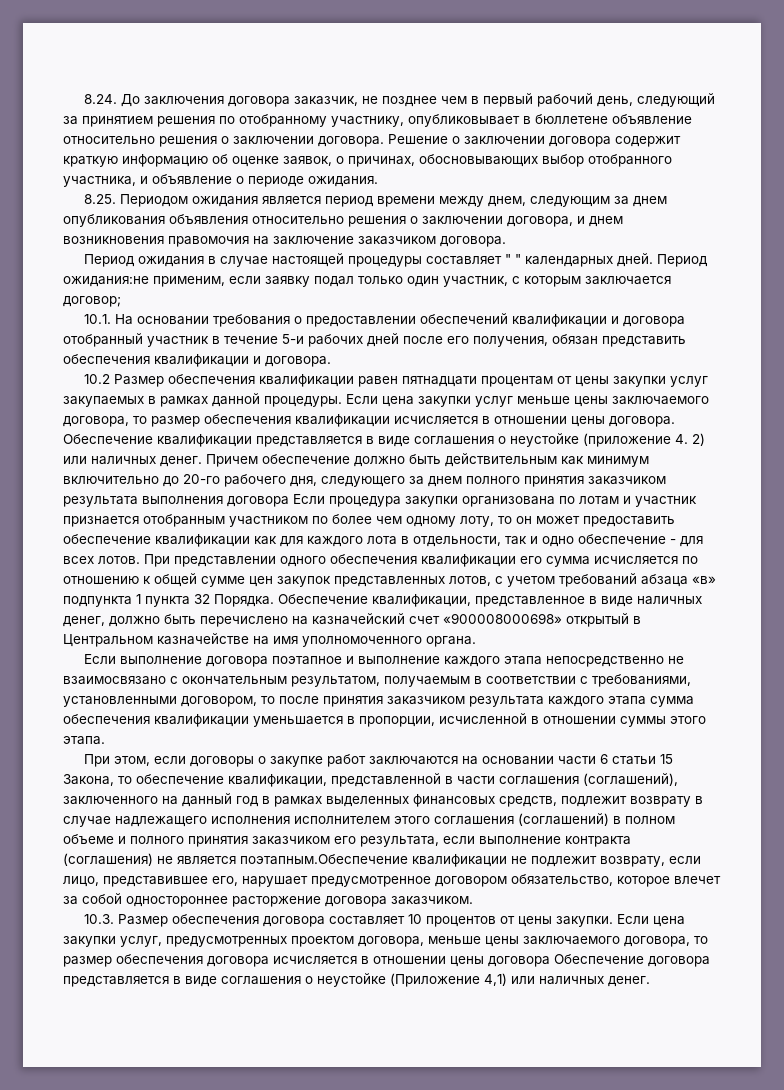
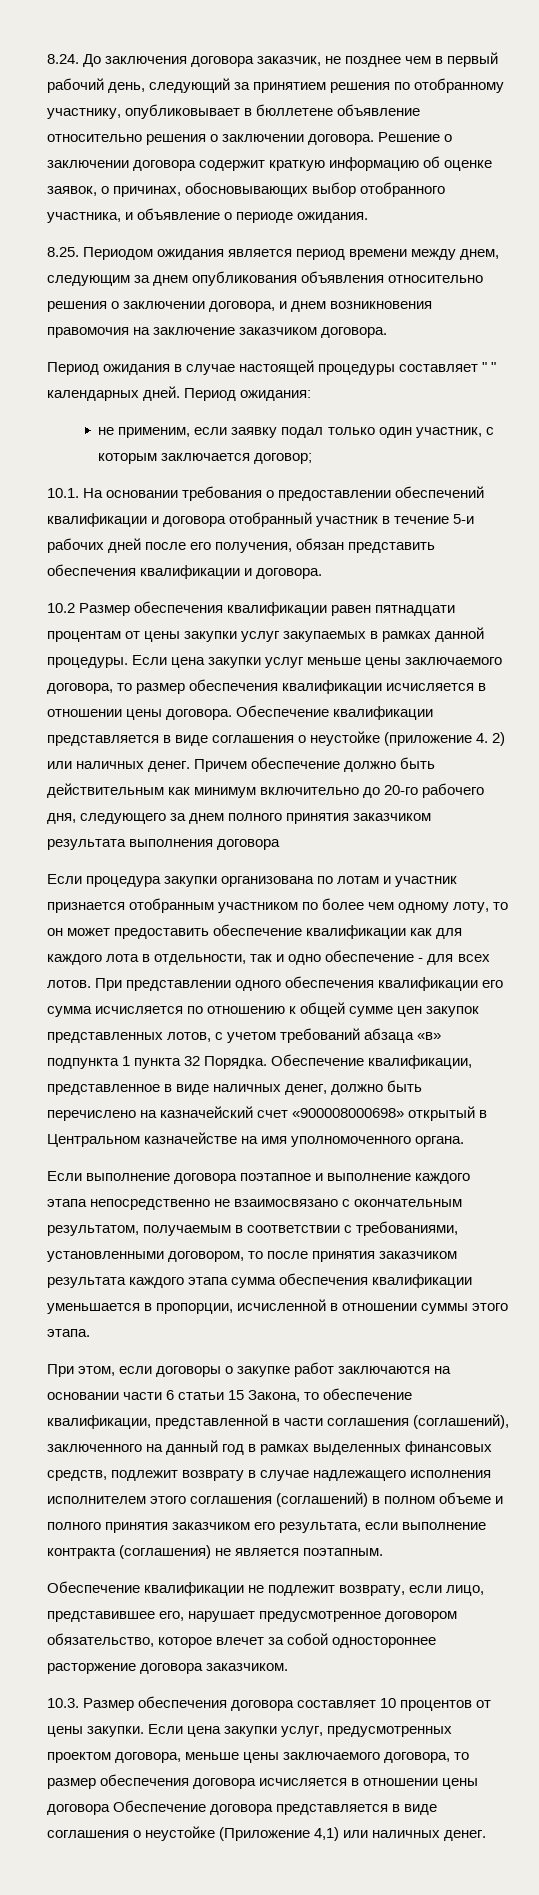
- Период ожидания:не применим, если заявку подал только один участник, с которым заключается договор;
+ Период ожидания:
+ не применим, если заявку подал только один участник, с которым заключается договор;
- Причем обеспечение должно быть действительным как минимум включительно до 20-го рабочего дня, следующего за днем полного принятия заказчиком результата выполнения договора Если процедура закупки организована по лотам и участник признается отобранным участником по более чем одному лоту, то он может предоставить обеспечение квалификации как для каждого лота в отдельности, так и одно обеспечение - для всех лотов.
+ Причем обеспечение должно быть действительным как минимум включительно до 20-го рабочего дня, следующего за днем полного принятия заказчиком результата выполнения договора
+ Если процедура закупки организована по лотам и участник признается отобранным участником по более чем одному лоту, то он может предоставить обеспечение квалификации как для каждого лота в отдельности, так и одно обеспечение - для всех лотов.
- При этом, если договоры о закупке работ заключаются на основании части 6 статьи 15 Закона, то обеспечение квалификации, представленной в части соглашения (соглашений), заключенного на данный год в рамках выделенных финансовых средств, подлежит возврату в случае надлежащего исполнения исполнителем этого соглашения (соглашений) в полном объеме и полного принятия заказчиком его результата, если выполнение контракта (соглашения) не является поэтапным.Обеспечение квалификации не подлежит возврату, если лицо, представившее его, нарушает предусмотренное договором обязательство, которое влечет за собой одностороннее расторжение договора заказчиком.
+ При этом, если договоры о закупке работ заключаются на основании части 6 статьи 15 Закона, то обеспечение квалификации, представленной в части соглашения (соглашений), заключенного на данный год в рамках выделенных финансовых средств, подлежит возврату в случае надлежащего исполнения исполнителем этого соглашения (соглашений) в полном объеме и полного принятия заказчиком его результата, если выполнение контракта (соглашения) не является поэтапным.
+ Обеспечение квалификации не подлежит возврату, если лицо, представившее его, нарушает предусмотренное договором обязательство, которое влечет за собой одностороннее расторжение договора заказчиком.

